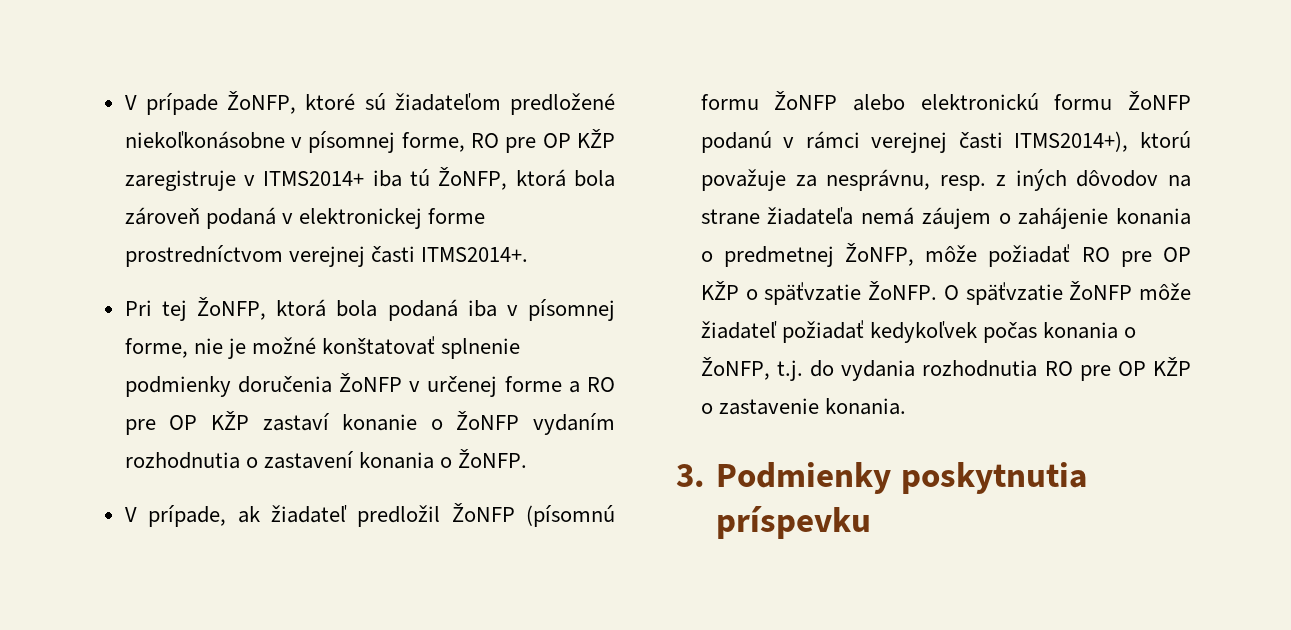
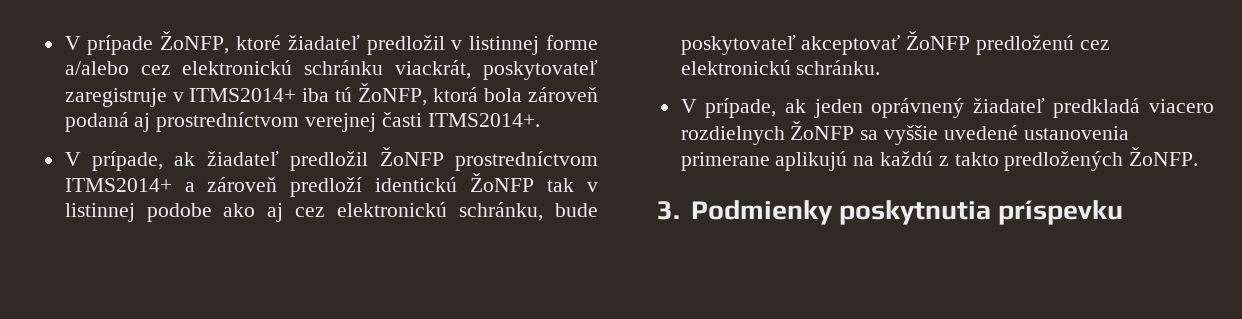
- V prípade ŽoNFP, ktoré sú žiadateľom predložené niekoľkonásobne v písomnej forme, RO pre OP KŽP zaregistruje v ITMS2014+ iba tú ŽoNFP, ktorá bola zároveň podaná v elektronickej forme prostredníctvom verejnej časti ITMS2014+.
+ V prípade ŽoNFP, ktoré žiadateľ predložil v listinnej forme a/alebo cez elektronickú schránku viackrát, poskytovateľ zaregistruje v ITMS2014+ iba tú ŽoNFP, ktorá bola zároveň podaná aj prostredníctvom verejnej časti ITMS2014+.
- Pri tej ŽoNFP, ktorá bola podaná iba v písomnej forme, nie je možné konštatovať splnenie podmienky doručenia ŽoNFP v určenej forme a RO pre OP KŽP zastaví konanie o ŽoNFP vydaním rozhodnutia o zastavení konania o ŽoNFP.
- V prípade, ak žiadateľ predložil ŽoNFP (písomnú formu ŽoNFP alebo elektronickú formu ŽoNFP podanú v rámci verejnej časti ITMS2014+), ktorú považuje za nesprávnu, resp. z iných dôvodov na strane žiadateľa nemá záujem o zahájenie konania o predmetnej ŽoNFP, môže požiadať RO pre OP KŽP o späťvzatie ŽoNFP. O späťvzatie ŽoNFP môže žiadateľ požiadať kedykoľvek počas konania o ŽoNFP, t.j. do vydania rozhodnutia RO pre OP KŽP o zastavenie konania.
+ V prípade, ak žiadateľ predložil ŽoNFP prostredníctvom ITMS2014+ a zároveň predloží identickú ŽoNFP tak v listinnej podobe ako aj cez elektronickú schránku, bude poskytovateľ akceptovať ŽoNFP predloženú cez elektronickú schránku.
+ V prípade, ak jeden oprávnený žiadateľ predkladá viacero rozdielnych ŽoNFP sa vyššie uvedené ustanovenia primerane aplikujú na každú z takto predložených ŽoNFP.

